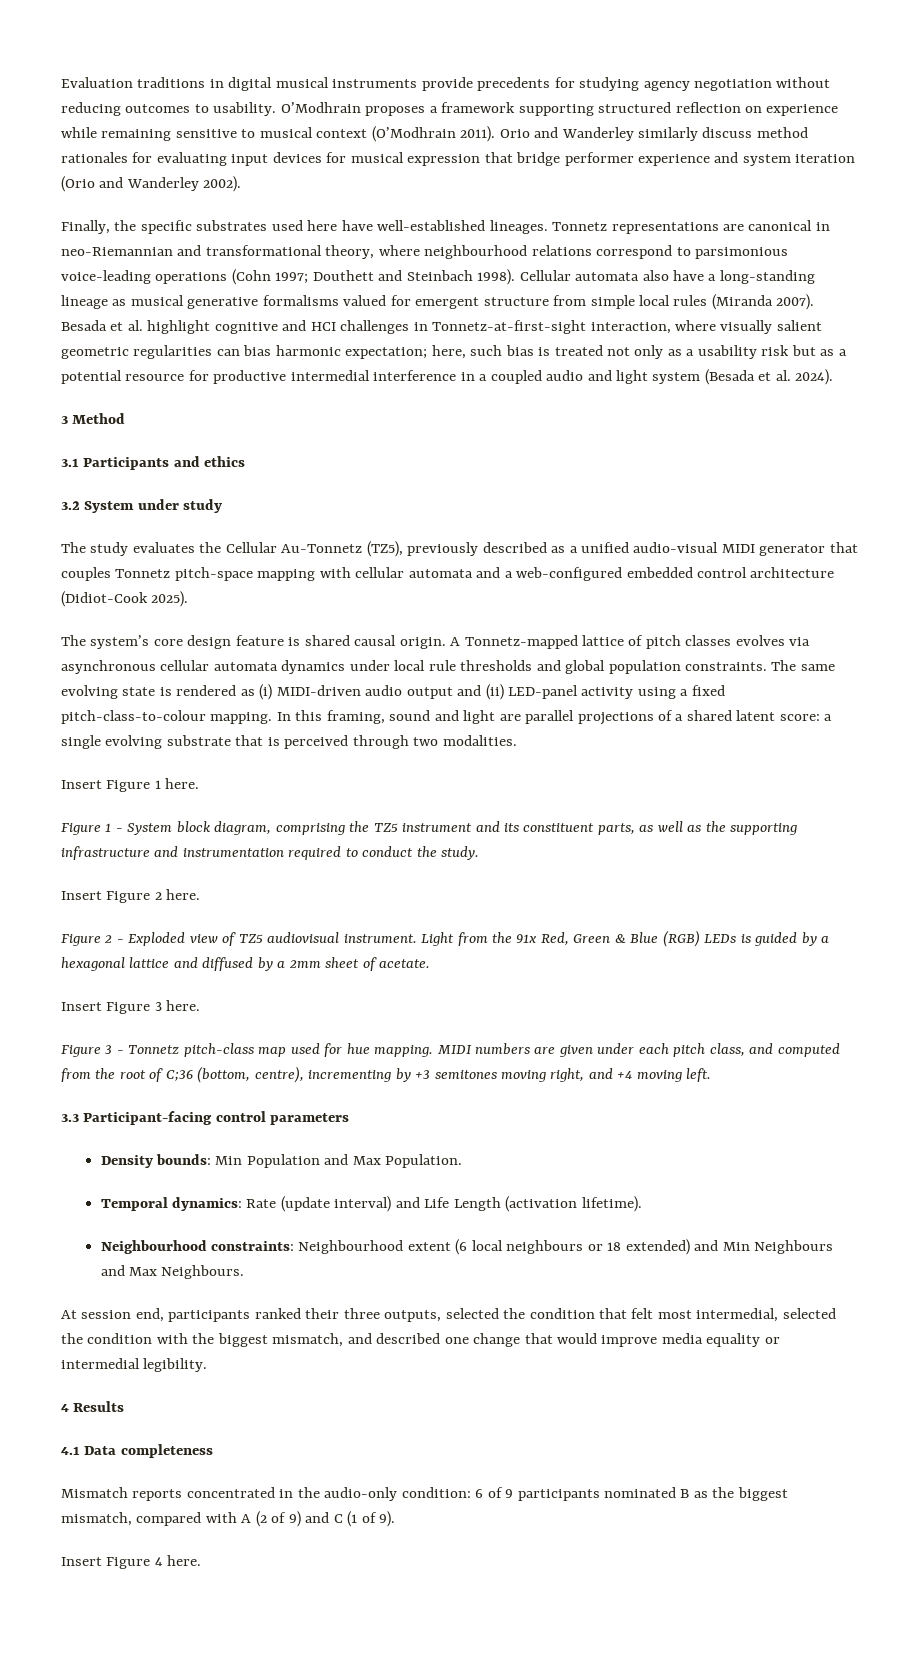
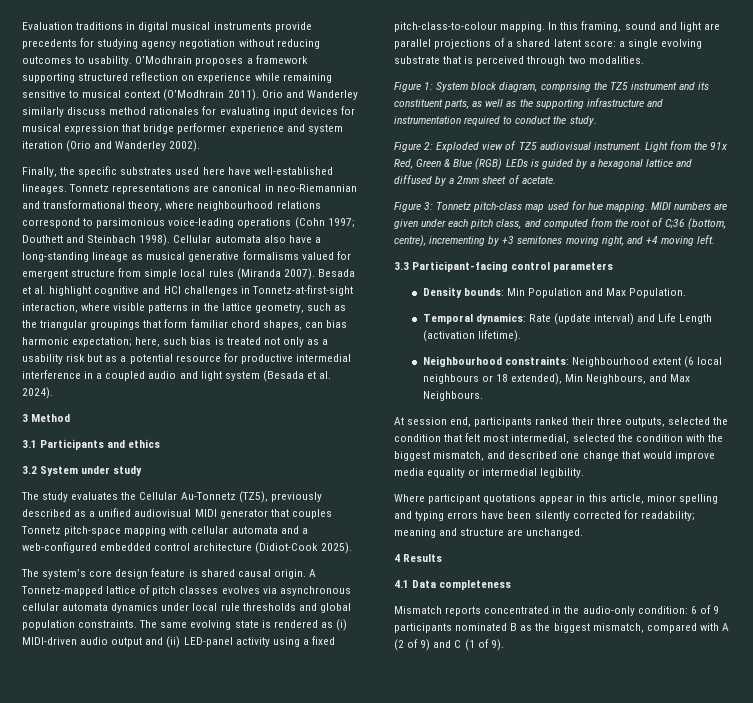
- Besada et al. highlight cognitive and HCI challenges in Tonnetz-at-first-sight interaction, where visually salient geometric regularities can bias harmonic expectation; here, such bias is treated not only as a usability risk but as a potential resource for productive intermedial interference in a coupled audio and light system (Besada et al. 2024).
+ Besada et al. highlight cognitive and HCI challenges in Tonnetz-at-first-sight interaction, where visible patterns in the lattice geometry, such as the triangular groupings that form familiar chord shapes, can bias harmonic expectation; here, such bias is treated not only as a usability risk but as a potential resource for productive intermedial interference in a coupled audio and light system (Besada et al. 2024).
- The study evaluates the Cellular Au-Tonnetz (TZ5), previously described as a unified audio-visual MIDI generator that couples Tonnetz pitch-space mapping with cellular automata and a web-configured embedded control architecture (Didiot-Cook 2025).
+ The study evaluates the Cellular Au-Tonnetz (TZ5), previously described as a unified audiovisual MIDI generator that couples Tonnetz pitch-space mapping with cellular automata and a web-configured embedded control architecture (Didiot-Cook 2025).
- Insert Figure 1 here.
- Figure 1 - System block diagram, comprising the TZ5 instrument and its constituent parts, as well as the supporting infrastructure and instrumentation required to conduct the study.
+ Figure 1: System block diagram, comprising the TZ5 instrument and its constituent parts, as well as the supporting infrastructure and instrumentation required to conduct the study.
- Insert Figure 2 here.
- Figure 2 - Exploded view of TZ5 audiovisual instrument.
+ Figure 2: Exploded view of TZ5 audiovisual instrument.
- Insert Figure 3 here.
- Figure 3 - Tonnetz pitch-class map used for hue mapping.
+ Figure 3: Tonnetz pitch-class map used for hue mapping.
- Neighbourhood constraints: Neighbourhood extent (6 local neighbours or 18 extended) and Min Neighbours and Max Neighbours.
+ Neighbourhood constraints: Neighbourhood extent (6 local neighbours or 18 extended), Min Neighbours, and Max Neighbours.
+ Where participant quotations appear in this article, minor spelling and typing errors have been silently corrected for readability; meaning and structure are unchanged.
- Insert Figure 4 here.

